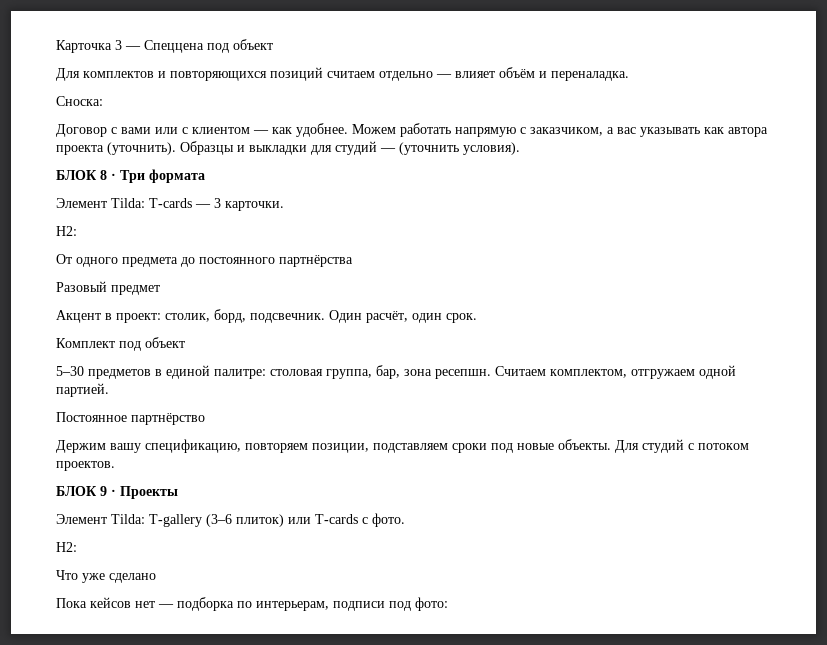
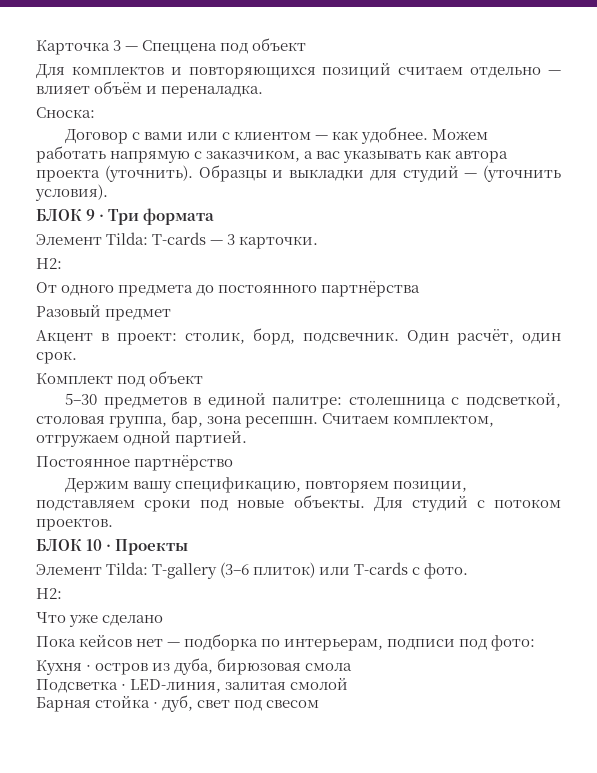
- БЛОК 8 · Три формата
+ БЛОК 9 · Три формата
- 5–30 предметов в единой палитре: столовая группа, бар, зона ресепшн.
+ 5–30 предметов в единой палитре: столешница с подсветкой, столовая группа, бар, зона ресепшн.
- БЛОК 9 · Проекты
+ БЛОК 10 · Проекты
+ Кухня · остров из дуба, бирюзовая смола
+ Подсветка · LED-линия, залитая смолой
+ Барная стойка · дуб, свет под свесом

